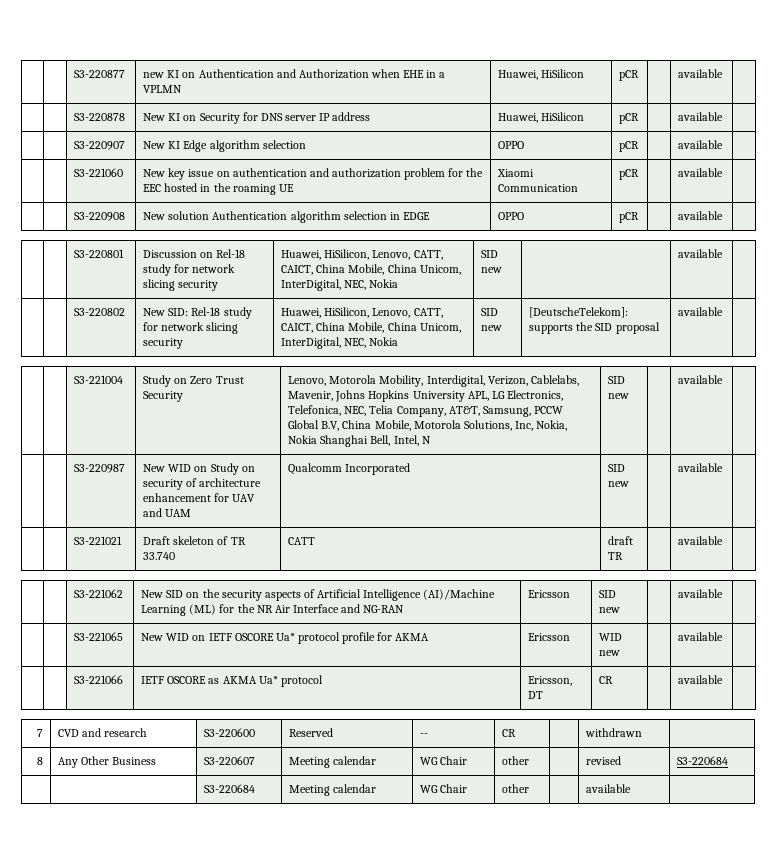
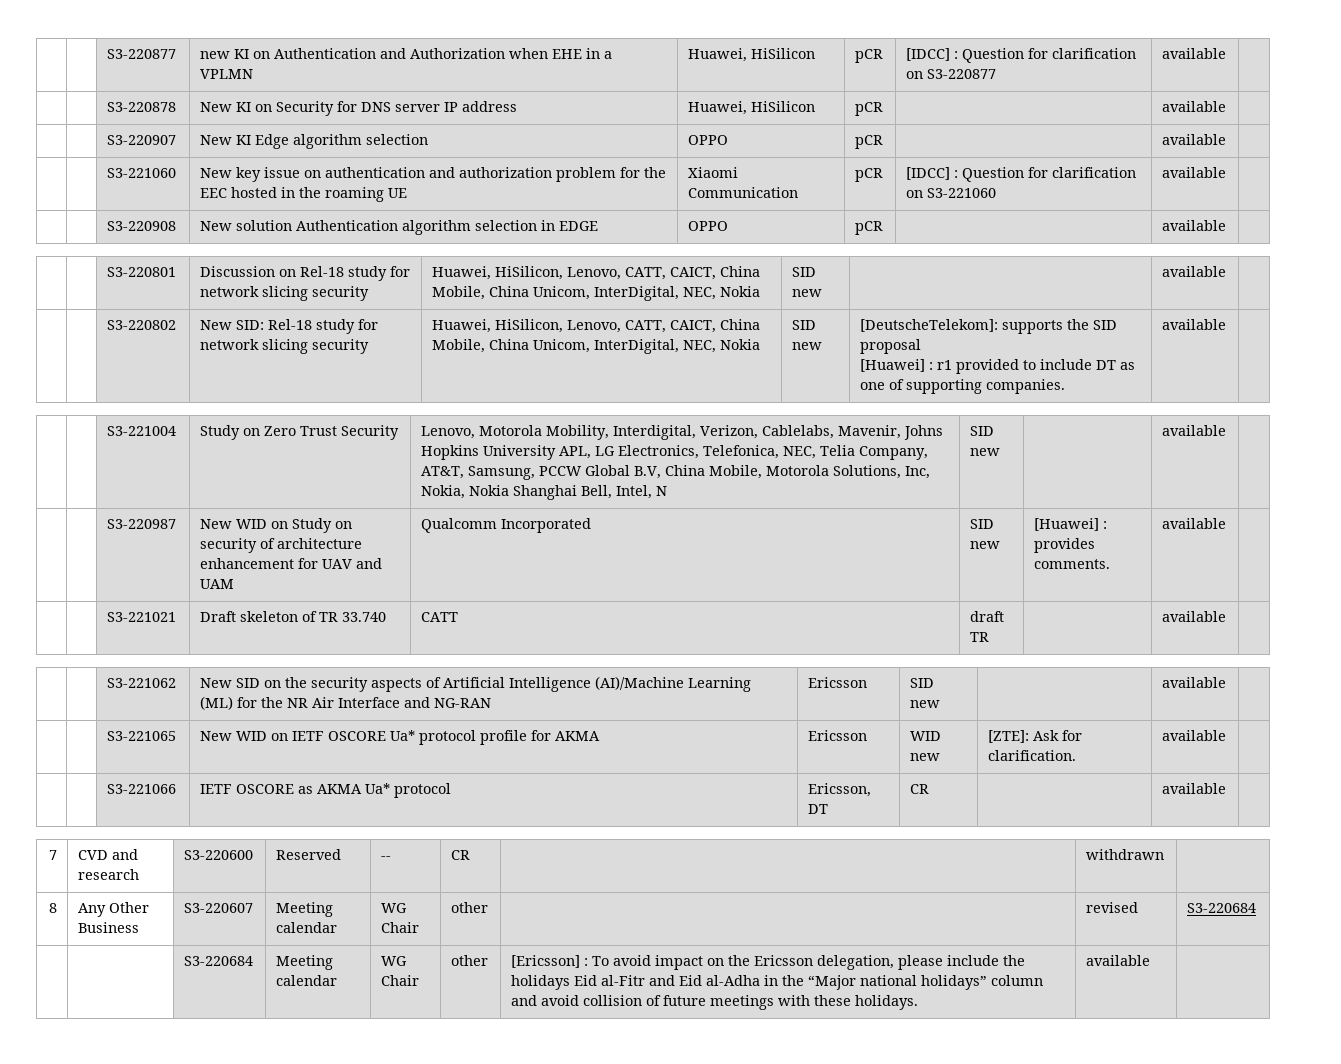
- | | S3-220877 | new KI on Authentication and Authorization when EHE in a VPLMN | Huawei, HiSilicon | pCR | | available |
+ | | S3-220877 | new KI on Authentication and Authorization when EHE in a VPLMN | Huawei, HiSilicon | pCR | [IDCC] : Question for clarification on S3-220877 | available |
- | | S3-221060 | New key issue on authentication and authorization problem for the EEC hosted in the roaming UE | Xiaomi Communication | pCR | | available |
+ | | S3-221060 | New key issue on authentication and authorization problem for the EEC hosted in the roaming UE | Xiaomi Communication | pCR | [IDCC] : Question for clarification on S3-221060 | available |
+ [Huawei] : r1 provided to include DT as one of supporting companies.
- | | S3-220987 | New WID on Study on security of architecture enhancement for UAV and UAM | Qualcomm Incorporated | SID new | | available |
+ | | S3-220987 | New WID on Study on security of architecture enhancement for UAV and UAM | Qualcomm Incorporated | SID new | [Huawei] : provides comments. | available |
- | | S3-221065 | New WID on IETF OSCORE Ua* protocol profile for AKMA | Ericsson | WID new | | available |
+ | | S3-221065 | New WID on IETF OSCORE Ua* protocol profile for AKMA | Ericsson | WID new | [ZTE]: Ask for clarification. | available |
- | | S3-220684 | Meeting calendar | WG Chair | other | | available |
+ | | S3-220684 | Meeting calendar | WG Chair | other | [Ericsson] : To avoid impact on the Ericsson delegation, please include the holidays Eid al-Fitr and Eid al-Adha in the “Major national holidays” column and avoid collision of future meetings with these holidays. | available |

